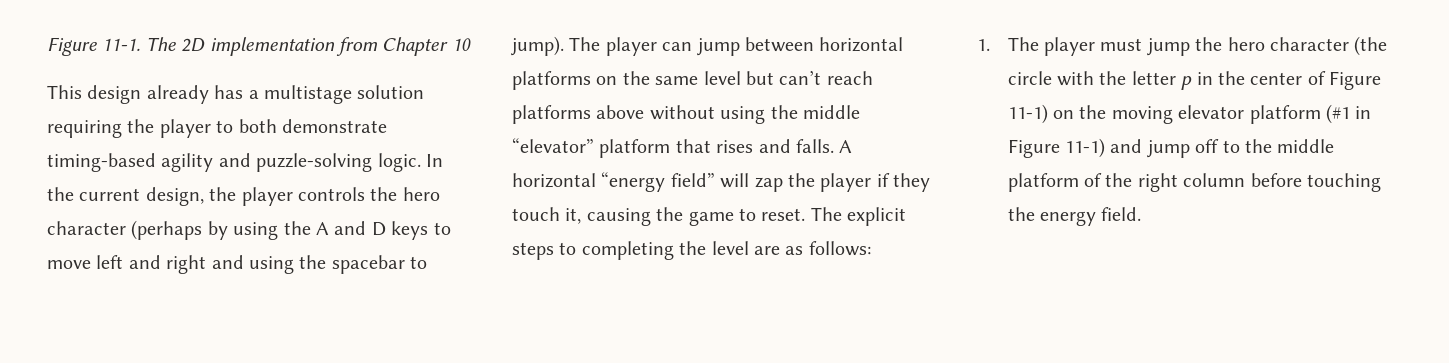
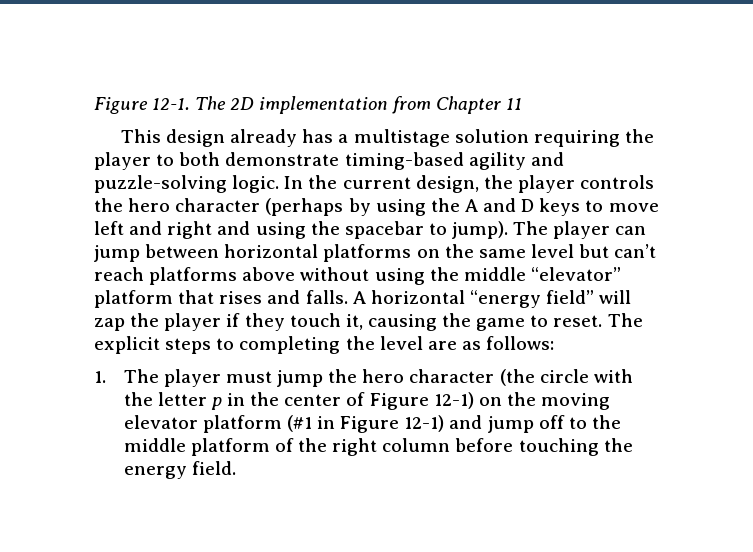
- Figure 11-1.
+ Figure 12-1.
- The 2D implementation from Chapter 10
+ The 2D implementation from Chapter 11
- 1. The player must jump the hero character (the circle with the letter p in the center of Figure 11-1) on the moving elevator platform (#1 in Figure 11-1) and jump off to the middle platform of the right column before touching the energy field.
+ 1. The player must jump the hero character (the circle with the letter p in the center of Figure 12-1) on the moving elevator platform (#1 in Figure 12-1) and jump off to the middle platform of the right column before touching the energy field.

